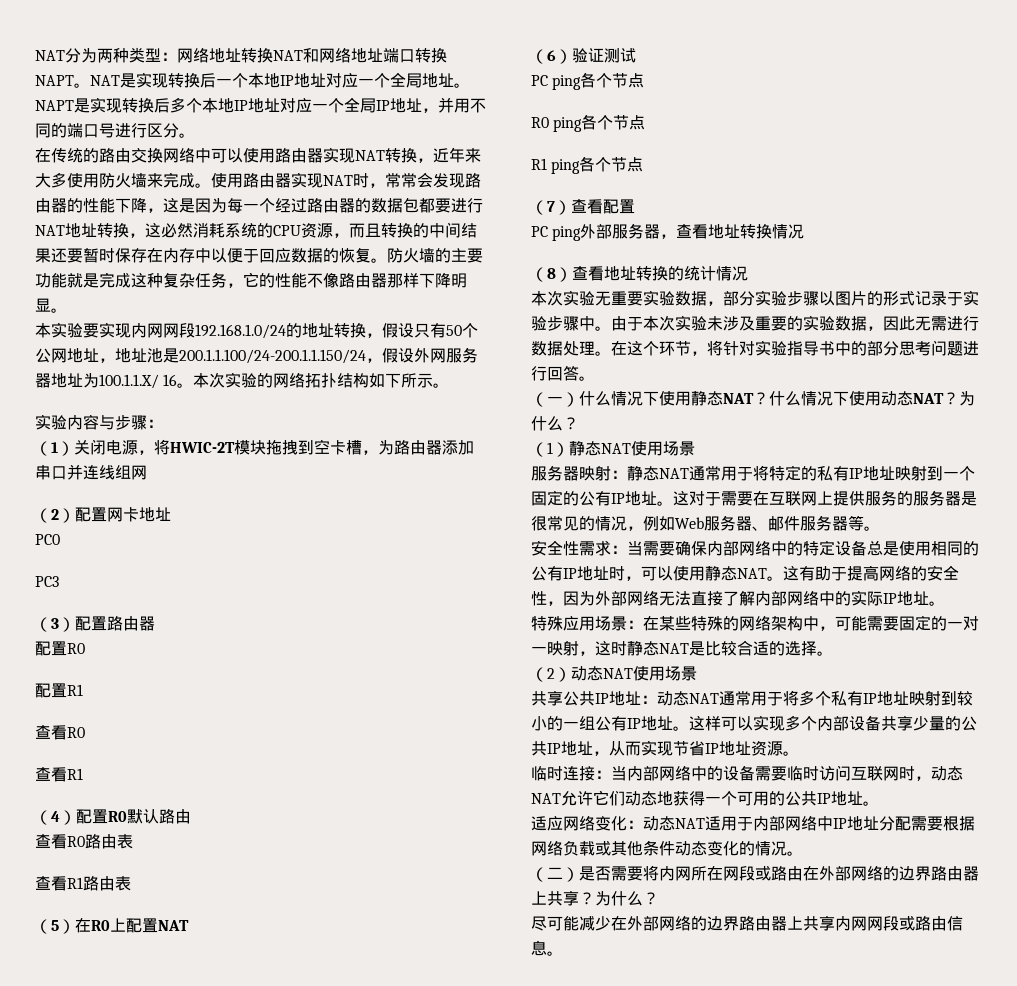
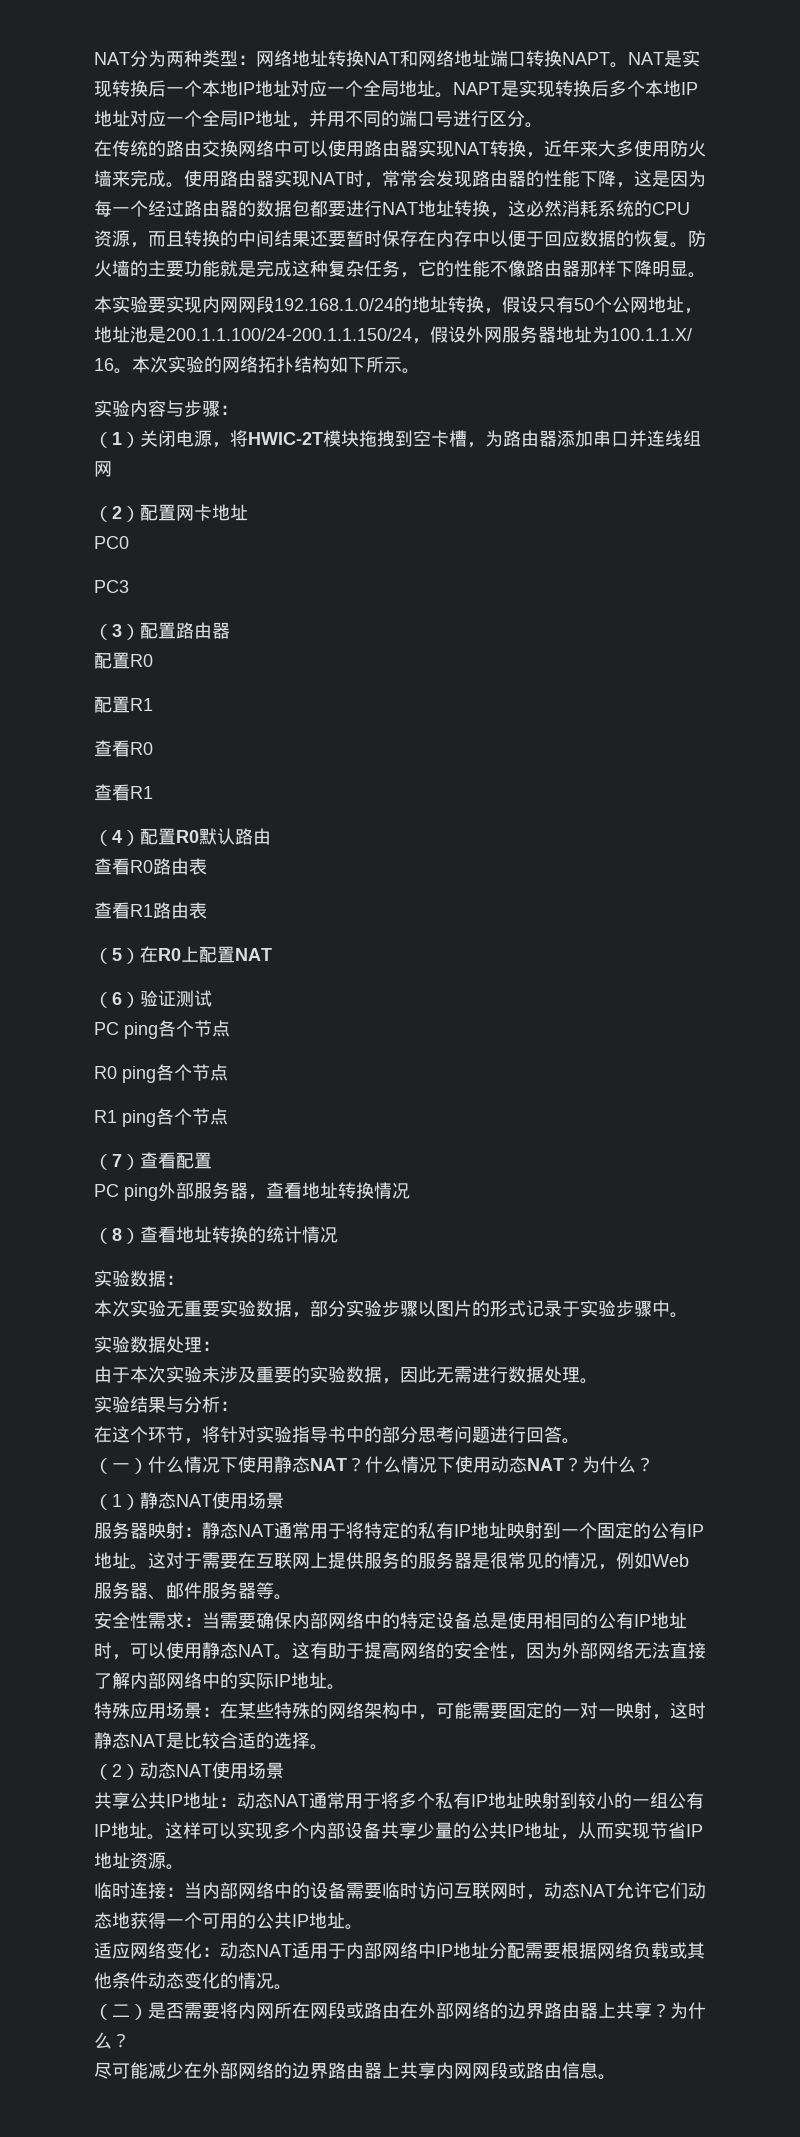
+ 实验数据：
- 本次实验无重要实验数据，部分实验步骤以图片的形式记录于实验步骤中。由于本次实验未涉及重要的实验数据，因此无需进行数据处理。在这个环节，将针对实验指导书中的部分思考问题进行回答。
+ 本次实验无重要实验数据，部分实验步骤以图片的形式记录于实验步骤中。
+ 实验数据处理：
+ 由于本次实验未涉及重要的实验数据，因此无需进行数据处理。
+ 实验结果与分析：
+ 在这个环节，将针对实验指导书中的部分思考问题进行回答。

